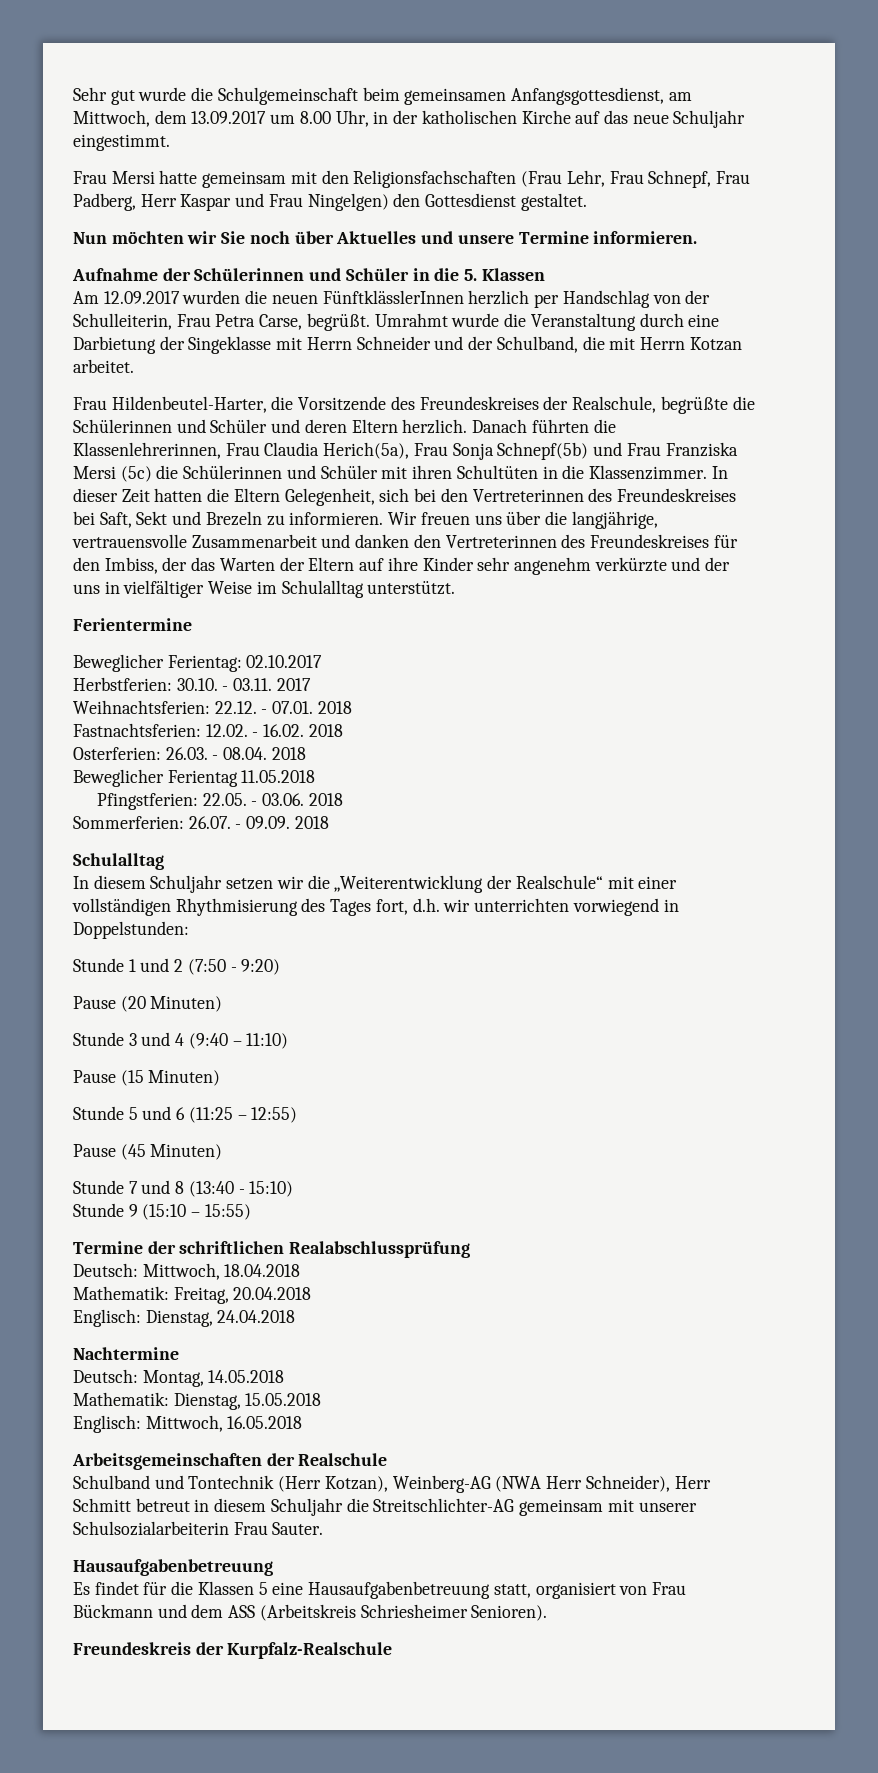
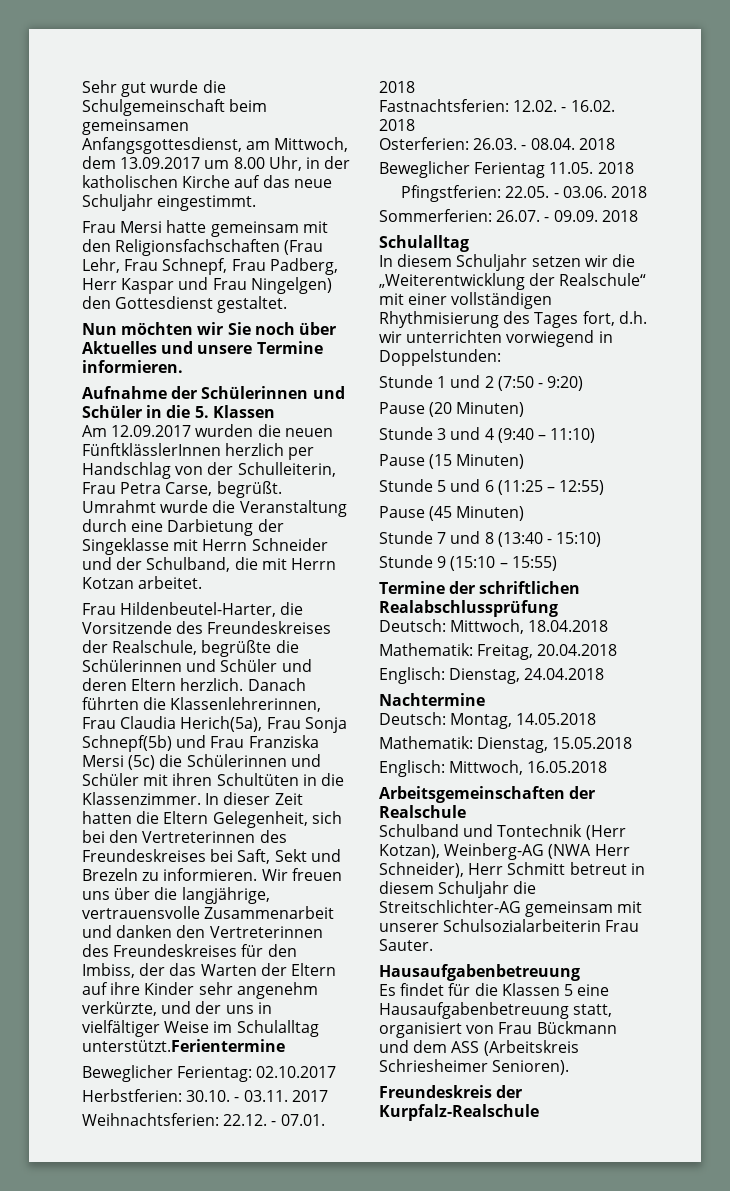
- Wir freuen uns über die langjährige, vertrauensvolle Zusammenarbeit und danken den Vertreterinnen des Freundeskreises für den Imbiss, der das Warten der Eltern auf ihre Kinder sehr angenehm verkürzte und der uns in vielfältiger Weise im Schulalltag unterstützt.
- Ferientermine
+ Wir freuen uns über die langjährige, vertrauensvolle Zusammenarbeit und danken den Vertreterinnen des Freundeskreises für den Imbiss, der das Warten der Eltern auf ihre Kinder sehr angenehm verkürzte, und der uns in vielfältiger Weise im Schulalltag unterstützt.Ferientermine
- Beweglicher Ferientag 11.05.2018
+ Beweglicher Ferientag 11.05. 2018

